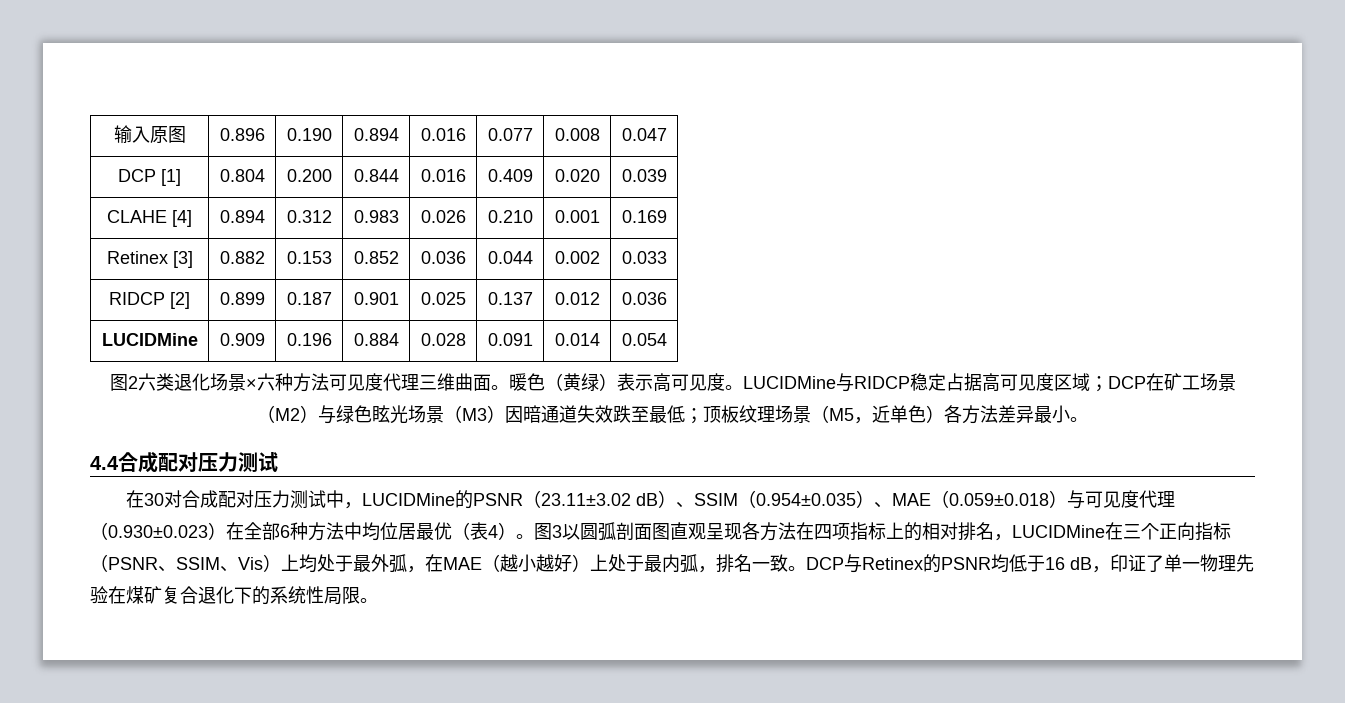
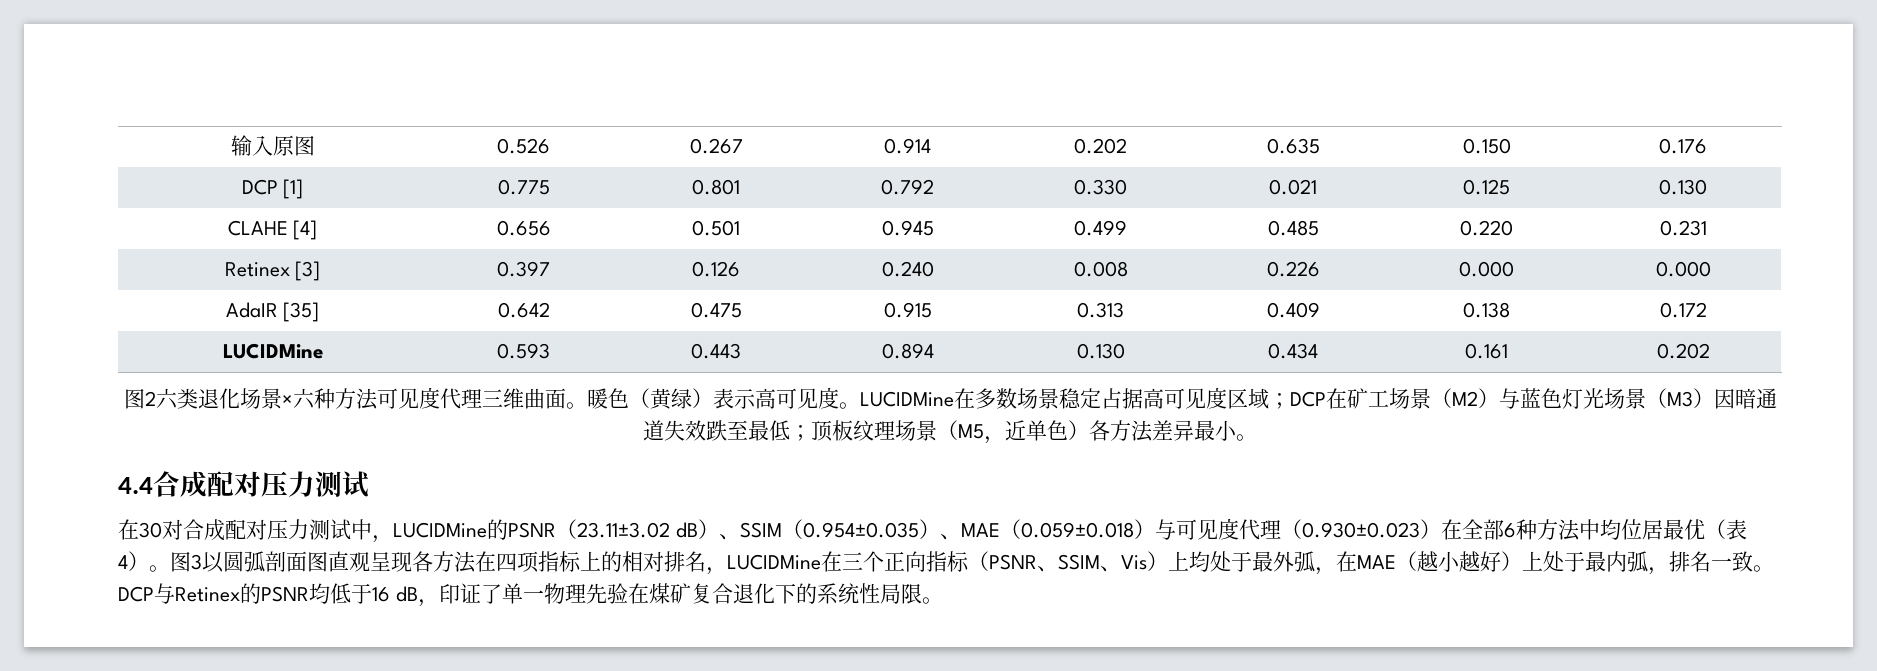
- 输入原图 | 0.896 | 0.190 | 0.894 | 0.016 | 0.077 | 0.008 | 0.047
- DCP [1] | 0.804 | 0.200 | 0.844 | 0.016 | 0.409 | 0.020 | 0.039
- CLAHE [4] | 0.894 | 0.312 | 0.983 | 0.026 | 0.210 | 0.001 | 0.169
- Retinex [3] | 0.882 | 0.153 | 0.852 | 0.036 | 0.044 | 0.002 | 0.033
- RIDCP [2] | 0.899 | 0.187 | 0.901 | 0.025 | 0.137 | 0.012 | 0.036
- LUCIDMine | 0.909 | 0.196 | 0.884 | 0.028 | 0.091 | 0.014 | 0.054
+ 输入原图 | 0.526 | 0.267 | 0.914 | 0.202 | 0.635 | 0.150 | 0.176
+ DCP [1] | 0.775 | 0.801 | 0.792 | 0.330 | 0.021 | 0.125 | 0.130
+ CLAHE [4] | 0.656 | 0.501 | 0.945 | 0.499 | 0.485 | 0.220 | 0.231
+ Retinex [3] | 0.397 | 0.126 | 0.240 | 0.008 | 0.226 | 0.000 | 0.000
+ AdaIR [35] | 0.642 | 0.475 | 0.915 | 0.313 | 0.409 | 0.138 | 0.172
+ LUCIDMine | 0.593 | 0.443 | 0.894 | 0.130 | 0.434 | 0.161 | 0.202
- LUCIDMine与RIDCP稳定占据高可见度区域；DCP在矿工场景（M2）与绿色眩光场景（M3）因暗通道失效跌至最低；顶板纹理场景（M5，近单色）各方法差异最小。
+ LUCIDMine在多数场景稳定占据高可见度区域；DCP在矿工场景（M2）与蓝色灯光场景（M3）因暗通道失效跌至最低；顶板纹理场景（M5，近单色）各方法差异最小。

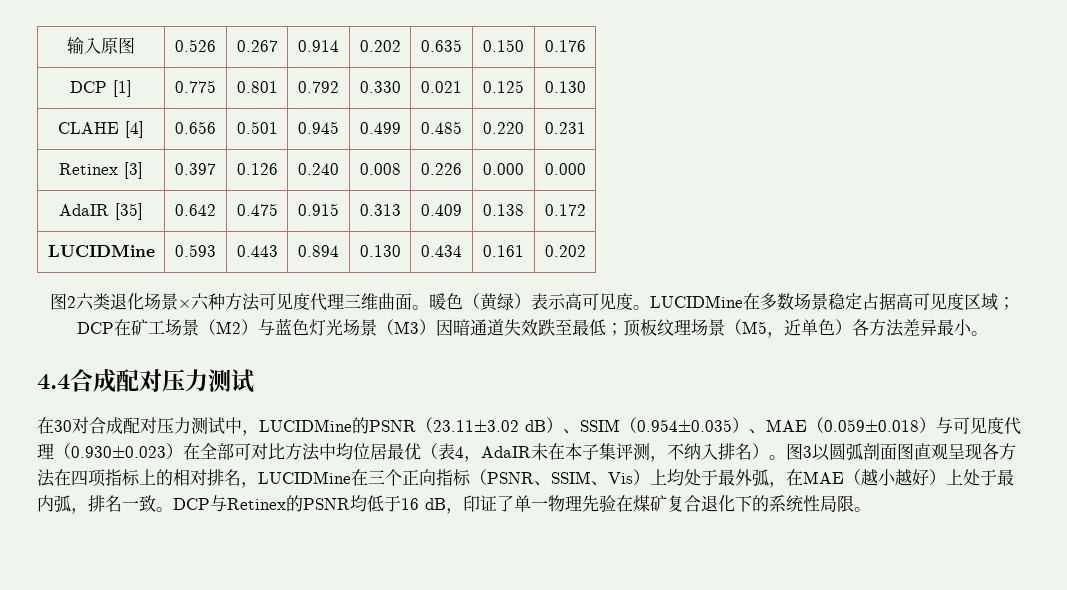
- 在30对合成配对压力测试中，LUCIDMine的PSNR（23.11±3.02 dB）、SSIM（0.954±0.035）、MAE（0.059±0.018）与可见度代理（0.930±0.023）在全部6种方法中均位居最优（表4）。
+ 在30对合成配对压力测试中，LUCIDMine的PSNR（23.11±3.02 dB）、SSIM（0.954±0.035）、MAE（0.059±0.018）与可见度代理（0.930±0.023）在全部可对比方法中均位居最优（表4，AdaIR未在本子集评测，不纳入排名）。

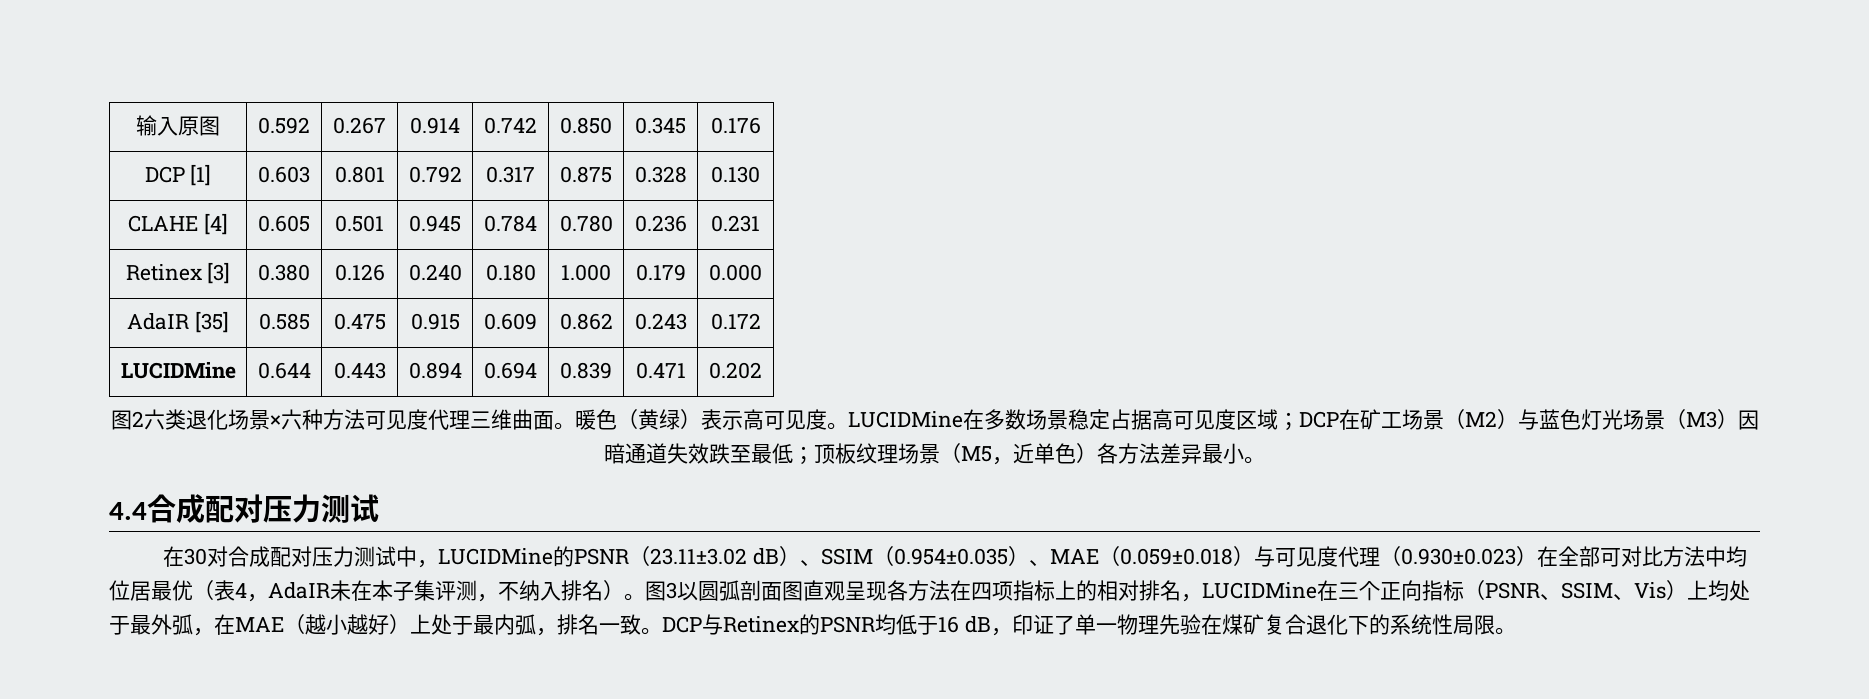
- 输入原图 | 0.526 | 0.267 | 0.914 | 0.202 | 0.635 | 0.150 | 0.176
+ 输入原图 | 0.592 | 0.267 | 0.914 | 0.742 | 0.850 | 0.345 | 0.176
- DCP [1] | 0.775 | 0.801 | 0.792 | 0.330 | 0.021 | 0.125 | 0.130
+ DCP [1] | 0.603 | 0.801 | 0.792 | 0.317 | 0.875 | 0.328 | 0.130
- CLAHE [4] | 0.656 | 0.501 | 0.945 | 0.499 | 0.485 | 0.220 | 0.231
+ CLAHE [4] | 0.605 | 0.501 | 0.945 | 0.784 | 0.780 | 0.236 | 0.231
- Retinex [3] | 0.397 | 0.126 | 0.240 | 0.008 | 0.226 | 0.000 | 0.000
+ Retinex [3] | 0.380 | 0.126 | 0.240 | 0.180 | 1.000 | 0.179 | 0.000
- AdaIR [35] | 0.642 | 0.475 | 0.915 | 0.313 | 0.409 | 0.138 | 0.172
+ AdaIR [35] | 0.585 | 0.475 | 0.915 | 0.609 | 0.862 | 0.243 | 0.172
- LUCIDMine | 0.593 | 0.443 | 0.894 | 0.130 | 0.434 | 0.161 | 0.202
+ LUCIDMine | 0.644 | 0.443 | 0.894 | 0.694 | 0.839 | 0.471 | 0.202

